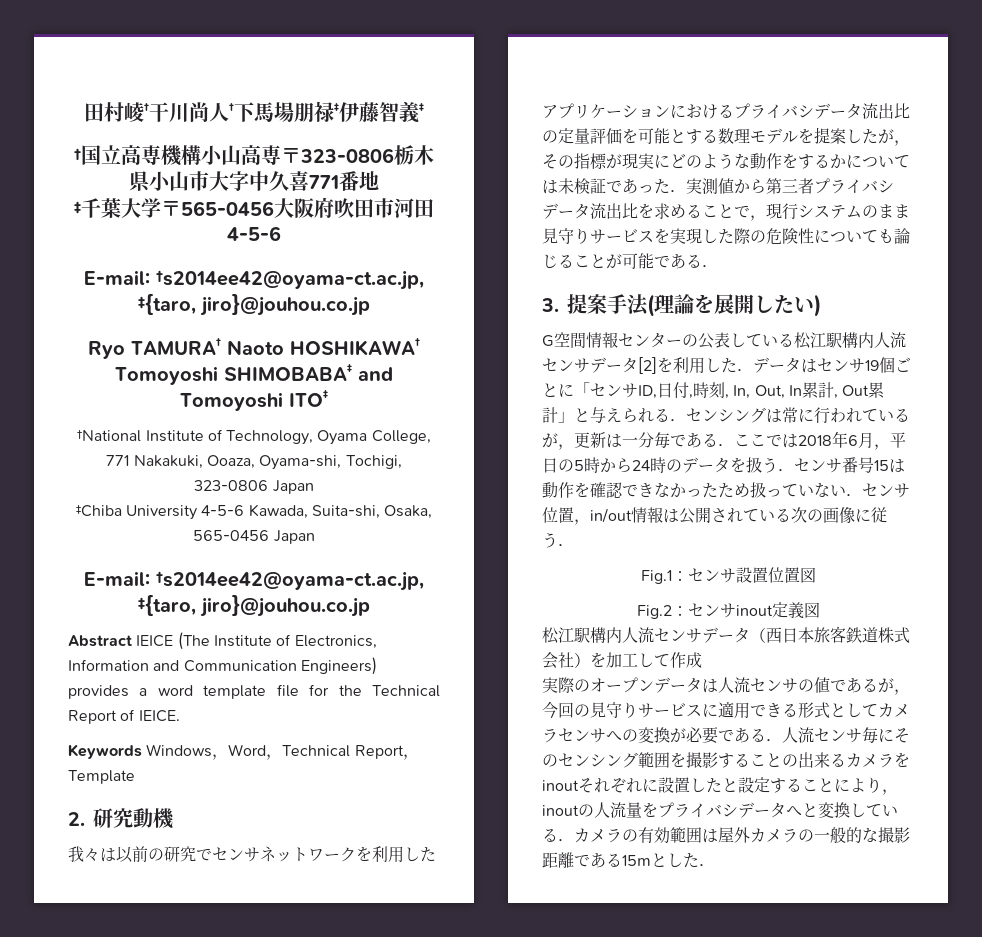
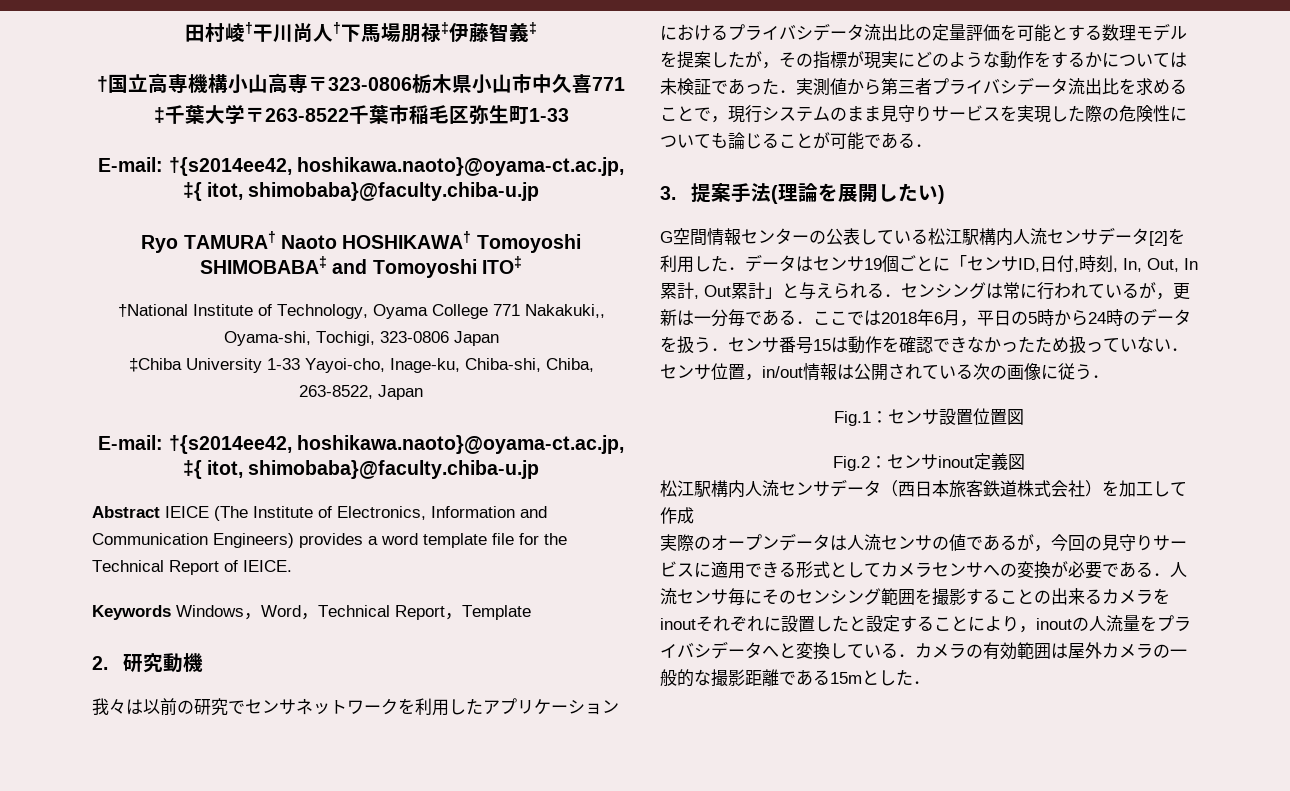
- †国立高専機構小山高専〒323-0806栃木県小山市大字中久喜771番地
+ †国立高専機構小山高専〒323-0806栃木県小山市中久喜771
- ‡千葉大学〒565-0456大阪府吹田市河田4-5-6
- E-mail: †s2014ee42@oyama-ct.ac.jp, ‡{taro, jiro}@jouhou.co.jp
+ ‡千葉大学〒263-8522千葉市稲毛区弥生町1-33
+ E-mail: †{s2014ee42, hoshikawa.naoto}@oyama-ct.ac.jp, ‡{ itot, shimobaba}@faculty.chiba-u.jp
- †National Institute of Technology, Oyama College, 771 Nakakuki, Ooaza, Oyama-shi, Tochigi, 323-0806 Japan
+ †National Institute of Technology, Oyama College 771 Nakakuki,, Oyama-shi, Tochigi, 323-0806 Japan
- ‡Chiba University 4-5-6 Kawada, Suita-shi, Osaka, 565-0456 Japan
- E-mail: †s2014ee42@oyama-ct.ac.jp, ‡{taro, jiro}@jouhou.co.jp
+ ‡Chiba University 1-33 Yayoi-cho, Inage-ku, Chiba-shi, Chiba, 263-8522, Japan
+ E-mail: †{s2014ee42, hoshikawa.naoto}@oyama-ct.ac.jp, ‡{ itot, shimobaba}@faculty.chiba-u.jp

